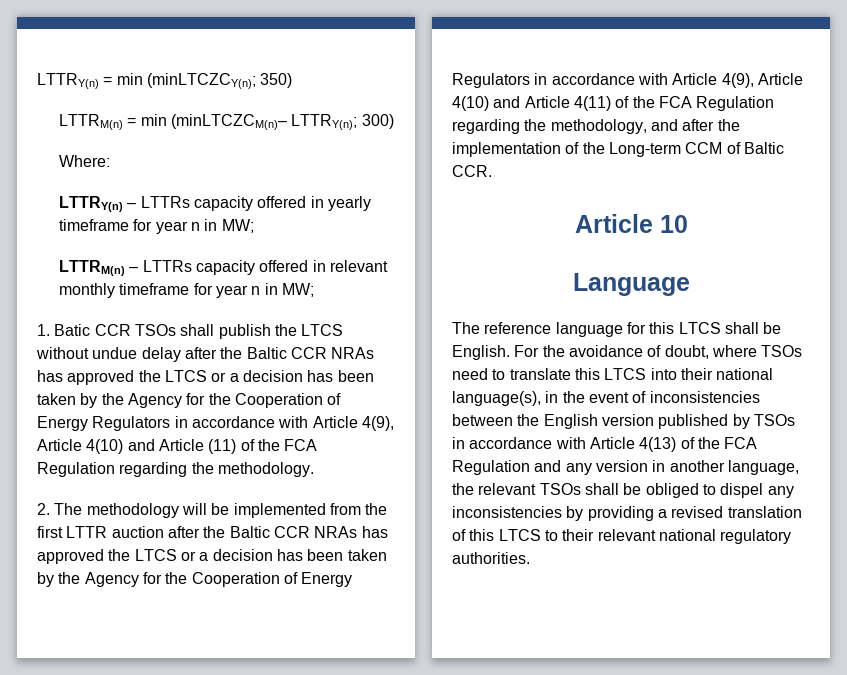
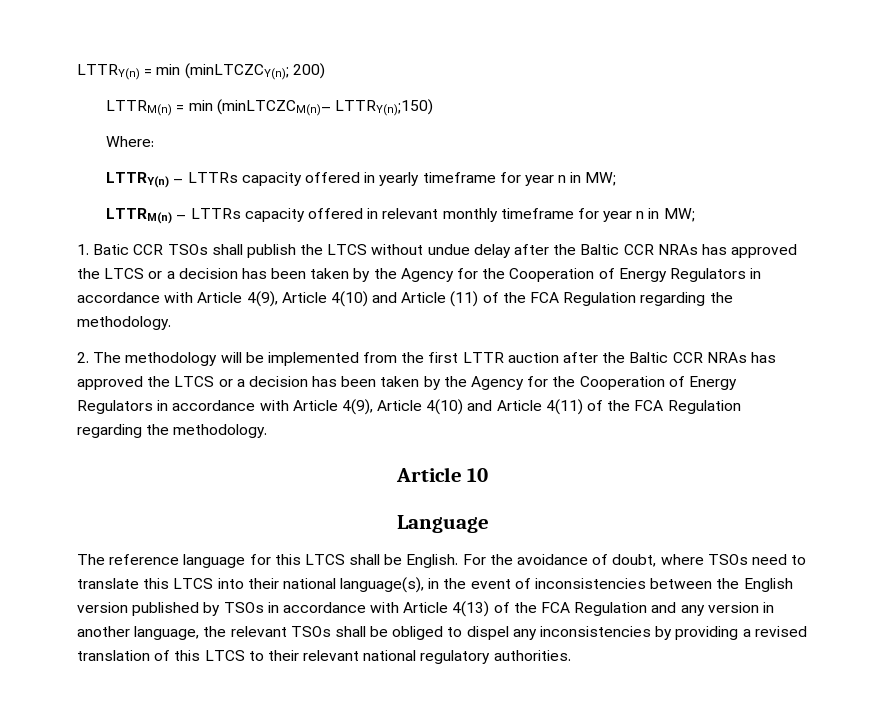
- LTTRY(n) = min (minLTCZCY(n); 350)
+ LTTRY(n) = min (minLTCZCY(n); 200)
- LTTRM(n) = min (minLTCZCM(n)– LTTRY(n); 300)
+ LTTRM(n) = min (minLTCZCM(n)– LTTRY(n);150)
- 2. The methodology will be implemented from the first LTTR auction after the Baltic CCR NRAs has approved the LTCS or a decision has been taken by the Agency for the Cooperation of Energy Regulators in accordance with Article 4(9), Article 4(10) and Article 4(11) of the FCA Regulation regarding the methodology, and after the implementation of the Long-term CCM of Baltic CCR.
+ 2. The methodology will be implemented from the first LTTR auction after the Baltic CCR NRAs has approved the LTCS or a decision has been taken by the Agency for the Cooperation of Energy Regulators in accordance with Article 4(9), Article 4(10) and Article 4(11) of the FCA Regulation regarding the methodology.

